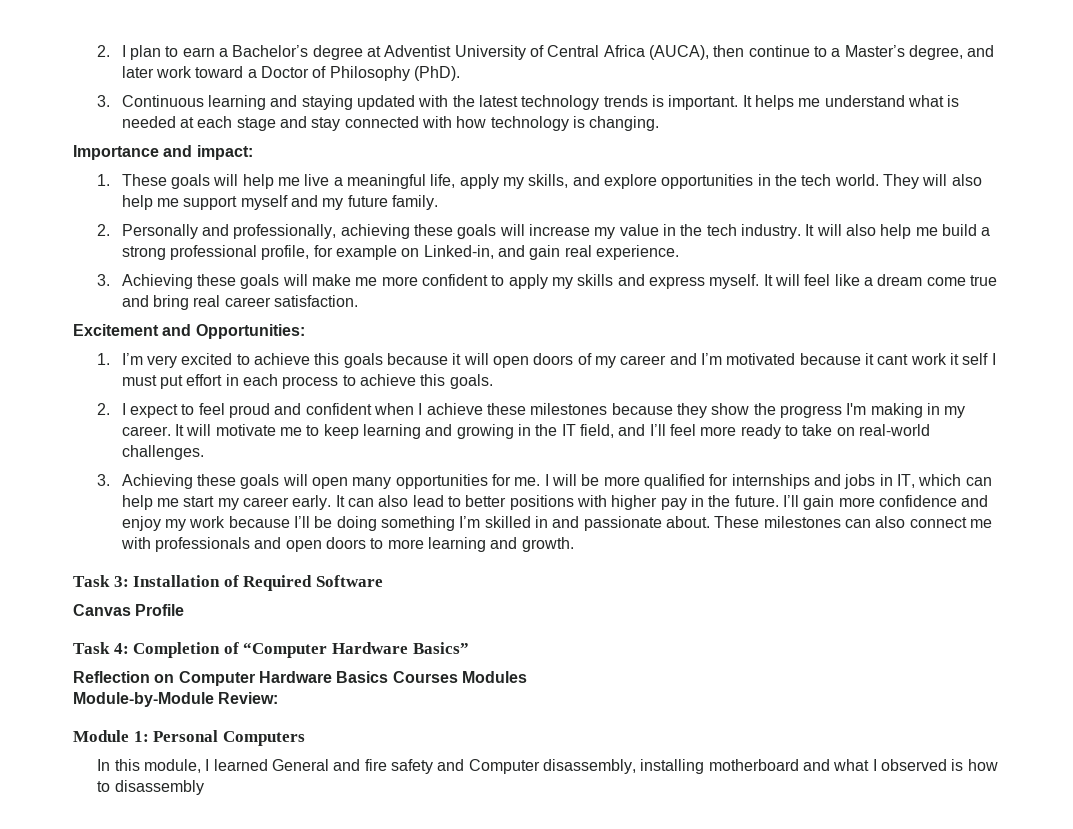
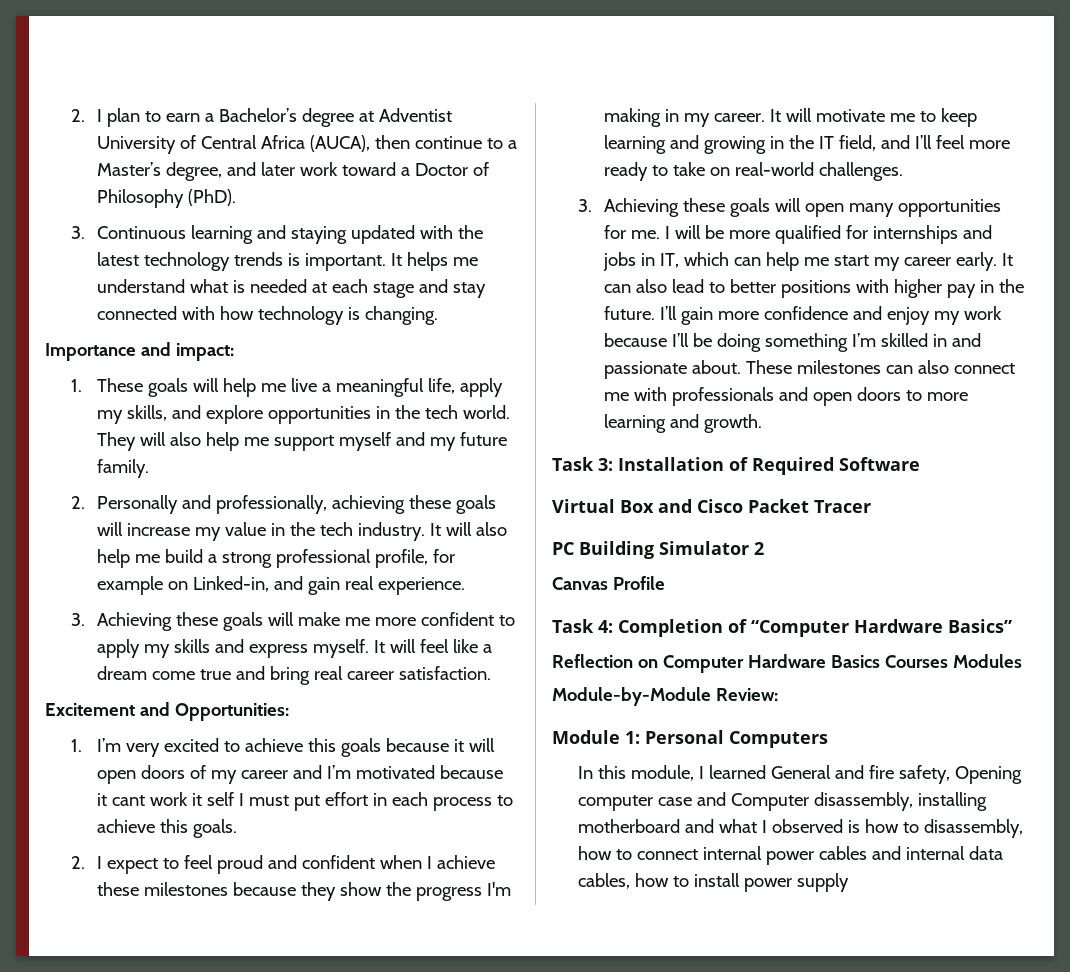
+ Virtual Box and Cisco Packet Tracer
+ PC Building Simulator 2
- In this module, I learned General and fire safety and Computer disassembly, installing motherboard and what I observed is how to disassembly
+ In this module, I learned General and fire safety, Opening computer case and Computer disassembly, installing motherboard and what I observed is how to disassembly, how to connect internal power cables and internal data cables, how to install power supply

